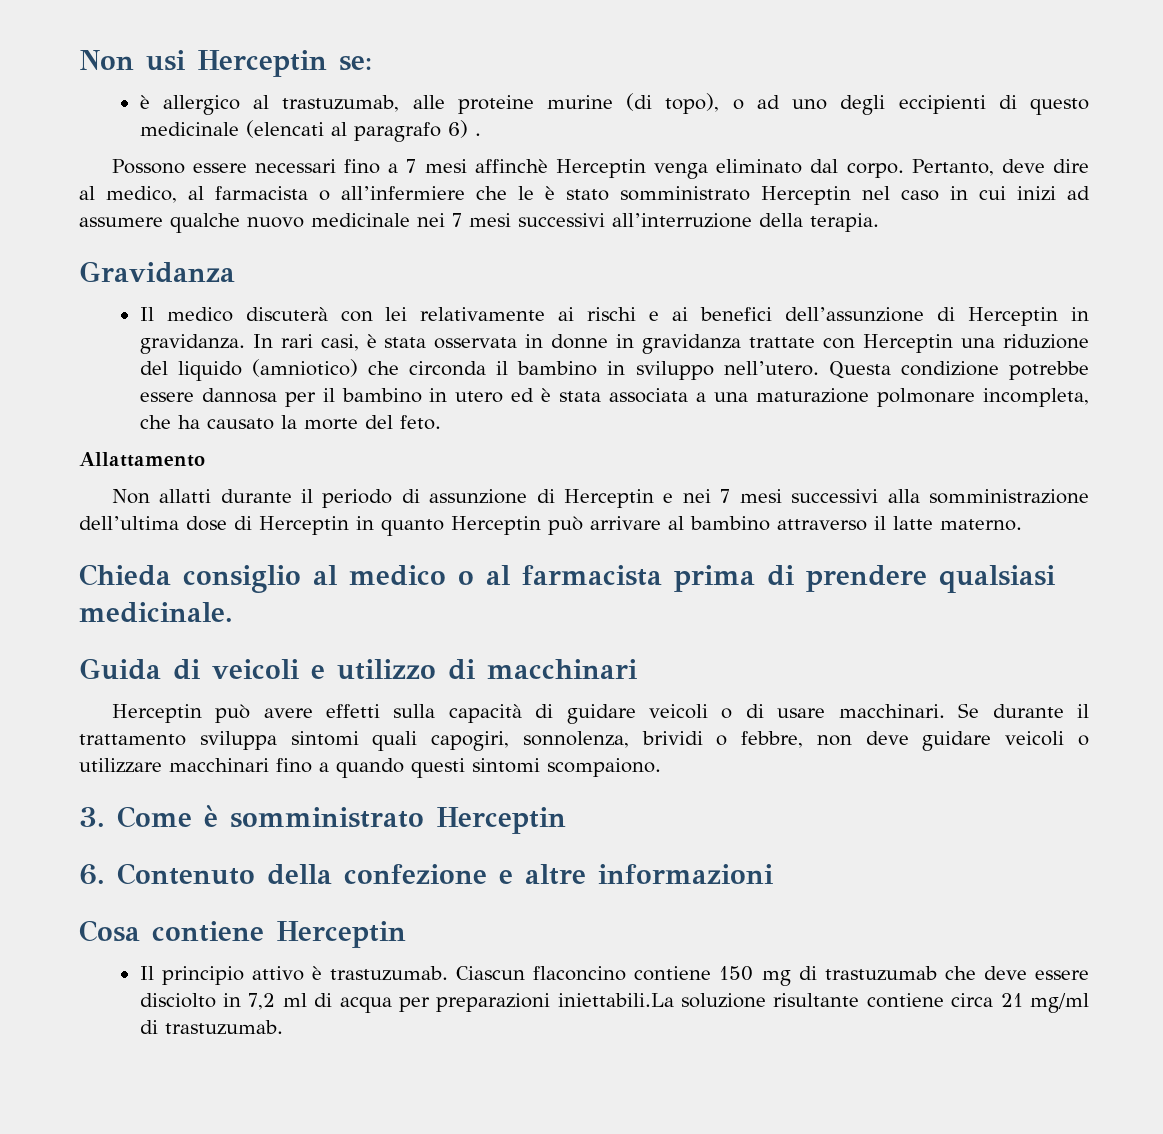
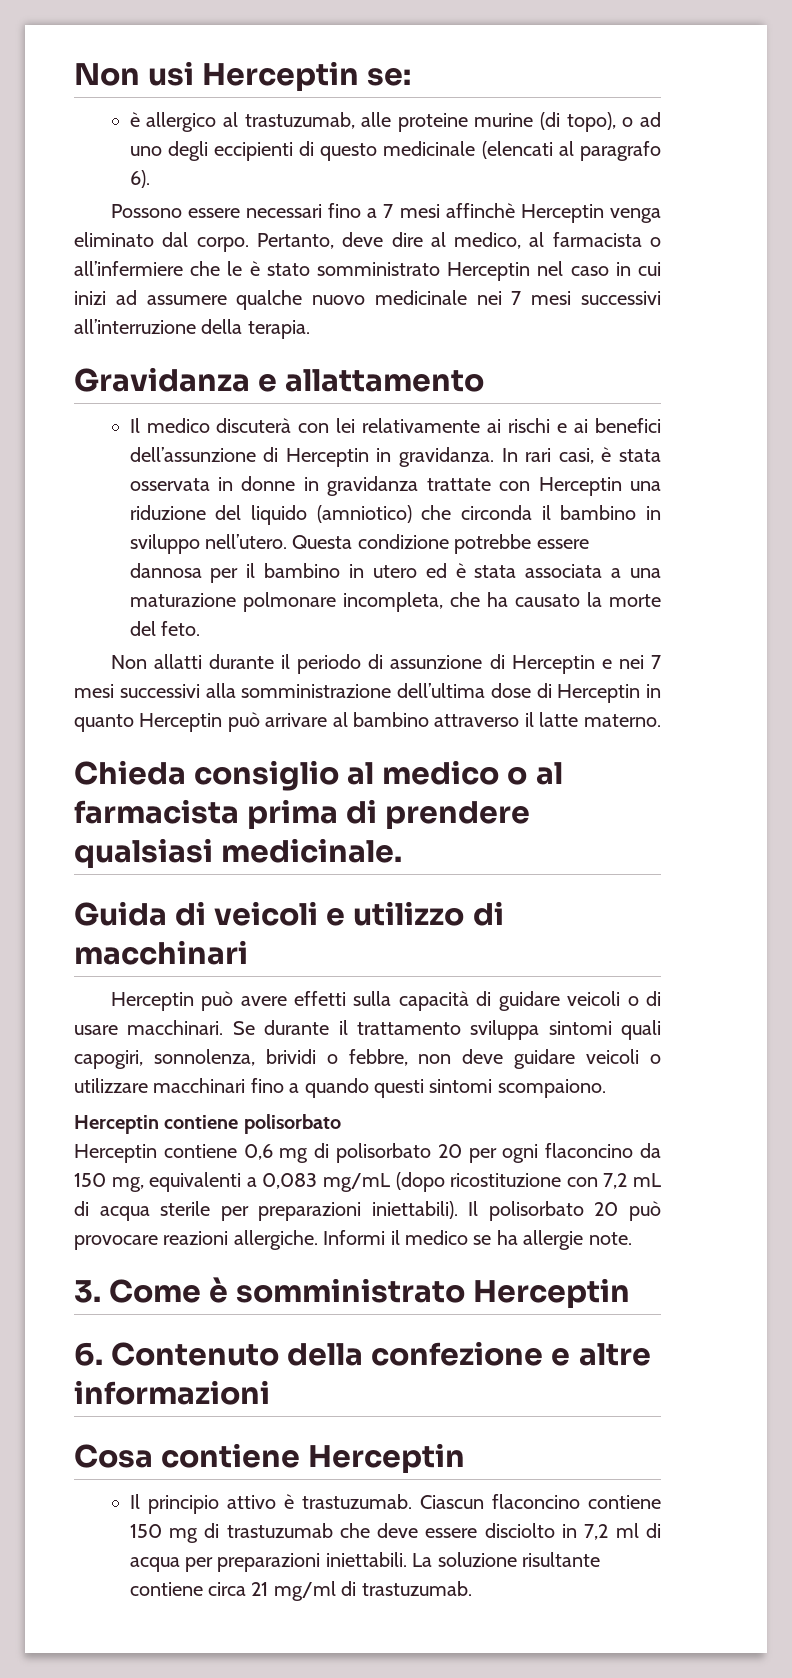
- è allergico al trastuzumab, alle proteine murine (di topo), o ad uno degli eccipienti di questo medicinale (elencati al paragrafo 6) .
+ è allergico al trastuzumab, alle proteine murine (di topo), o ad uno degli eccipienti di questo medicinale (elencati al paragrafo 6).
- Gravidanza
+ Gravidanza e allattamento
- Allattamento
+ Herceptin contiene polisorbato
+ Herceptin contiene 0,6 mg di polisorbato 20 per ogni flaconcino da 150 mg, equivalenti a 0,083 mg/mL (dopo ricostituzione con 7,2 mL di acqua sterile per preparazioni iniettabili). Il polisorbato 20 può provocare reazioni allergiche. Informi il medico se ha allergie note.
- Ciascun flaconcino contiene 150 mg di trastuzumab che deve essere disciolto in 7,2 ml di acqua per preparazioni iniettabili.La soluzione risultante contiene circa 21 mg/ml di trastuzumab.
+ Ciascun flaconcino contiene 150 mg di trastuzumab che deve essere disciolto in 7,2 ml di acqua per preparazioni iniettabili. La soluzione risultante contiene circa 21 mg/ml di trastuzumab.

